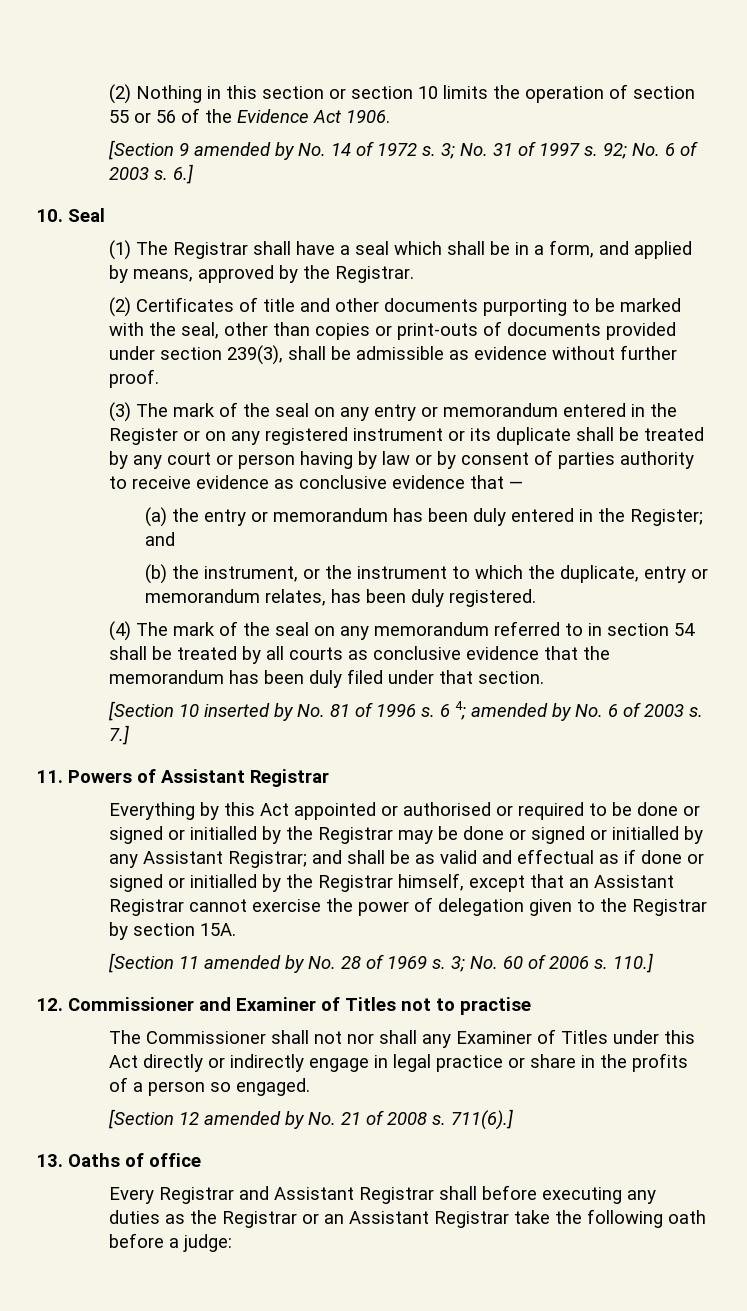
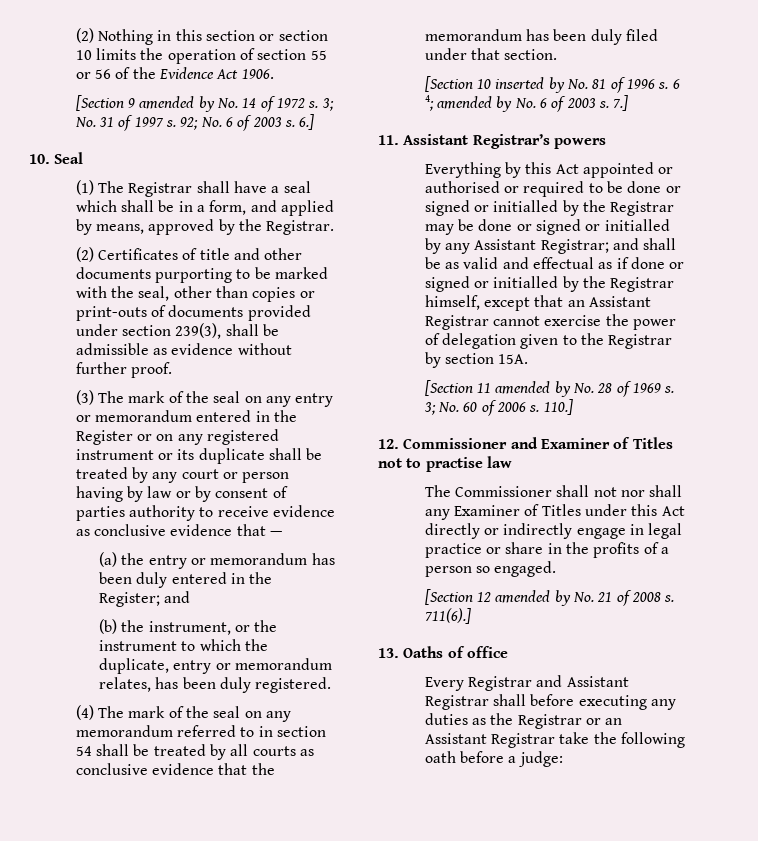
- 11. Powers of Assistant Registrar
+ 11. Assistant Registrar’s powers
- 12. Commissioner and Examiner of Titles not to practise
+ 12. Commissioner and Examiner of Titles not to practise law

